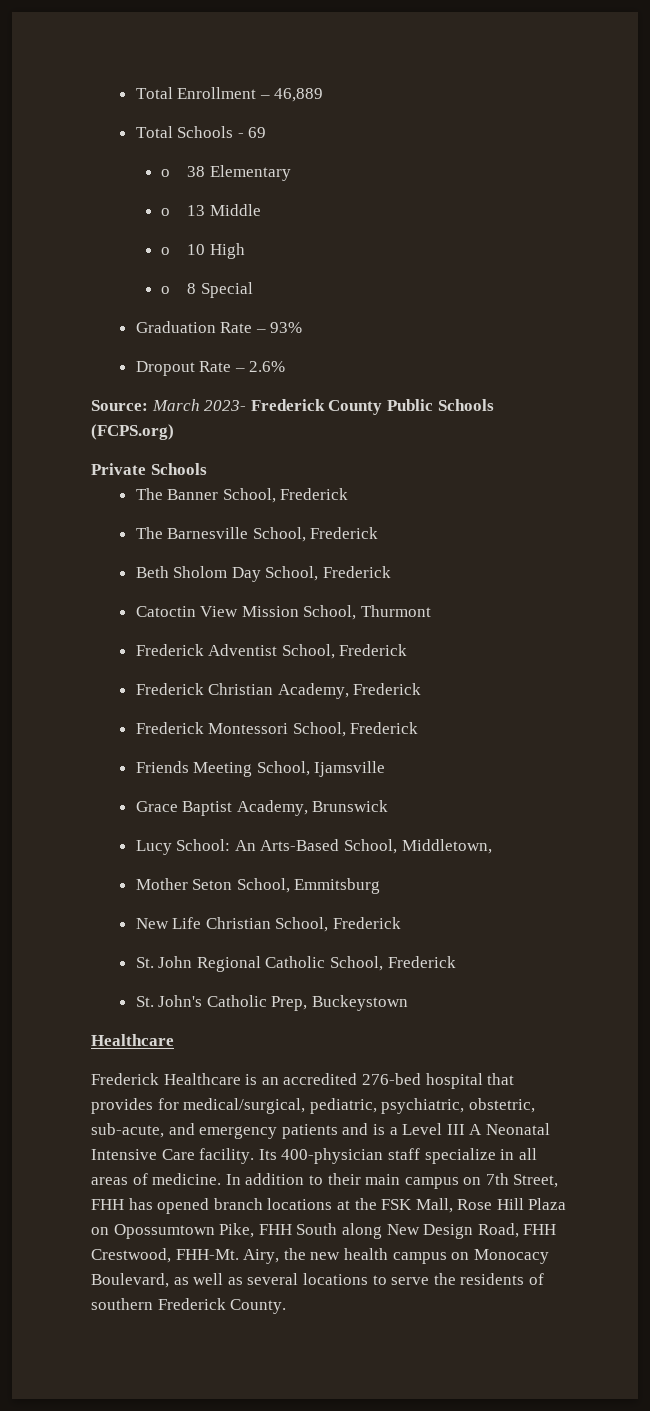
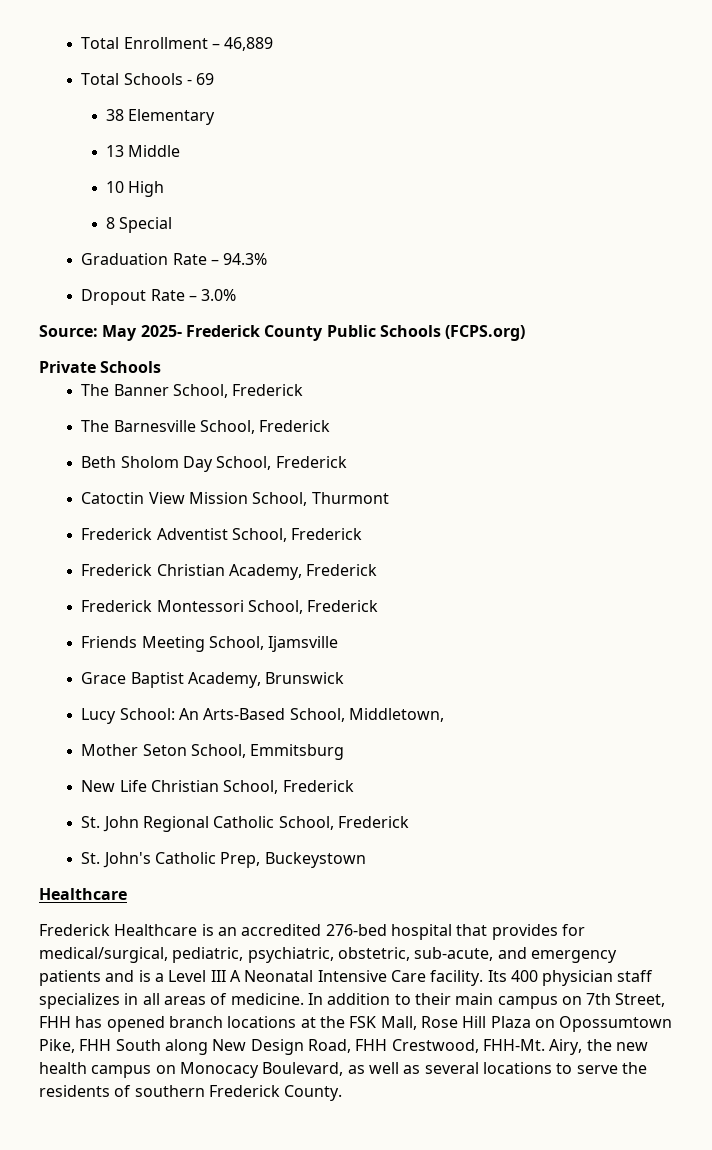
- o 38 Elementary
+ 38 Elementary
- o 13 Middle
+ 13 Middle
- o 10 High
+ 10 High
- o 8 Special
+ 8 Special
- Graduation Rate – 93%
+ Graduation Rate – 94.3%
- Dropout Rate – 2.6%
+ Dropout Rate – 3.0%
- Source: March 2023- Frederick County Public Schools (FCPS.org)
+ Source: May 2025- Frederick County Public Schools (FCPS.org)
- Its 400-physician staff specialize in all areas of medicine.
+ Its 400 physician staff specializes in all areas of medicine.

